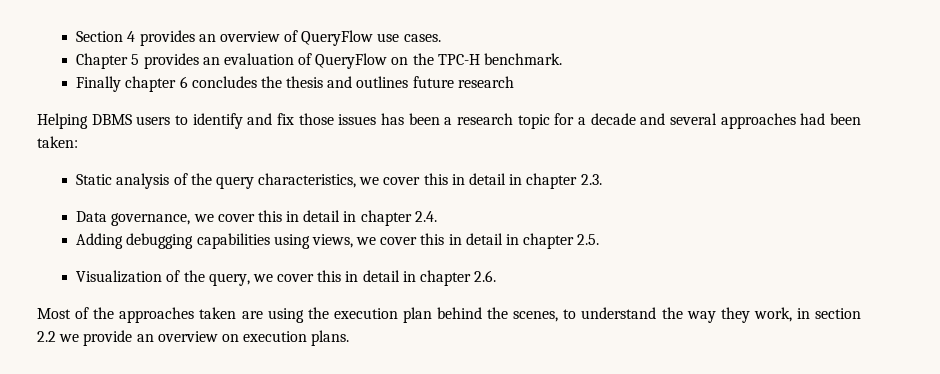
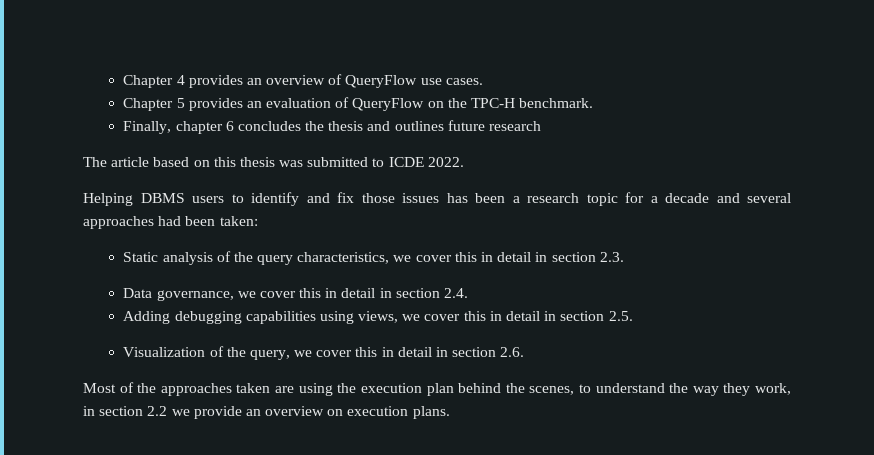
- Section 4 provides an overview of QueryFlow use cases.
+ Chapter 4 provides an overview of QueryFlow use cases.
- Finally chapter 6 concludes the thesis and outlines future research
+ Finally, chapter 6 concludes the thesis and outlines future research
+ The article based on this thesis was submitted to ICDE 2022.
- Static analysis of the query characteristics, we cover this in detail in chapter 2.3.
+ Static analysis of the query characteristics, we cover this in detail in section 2.3.
- Data governance, we cover this in detail in chapter 2.4.
+ Data governance, we cover this in detail in section 2.4.
- Adding debugging capabilities using views, we cover this in detail in chapter 2.5.
+ Adding debugging capabilities using views, we cover this in detail in section 2.5.
- Visualization of the query, we cover this in detail in chapter 2.6.
+ Visualization of the query, we cover this in detail in section 2.6.

